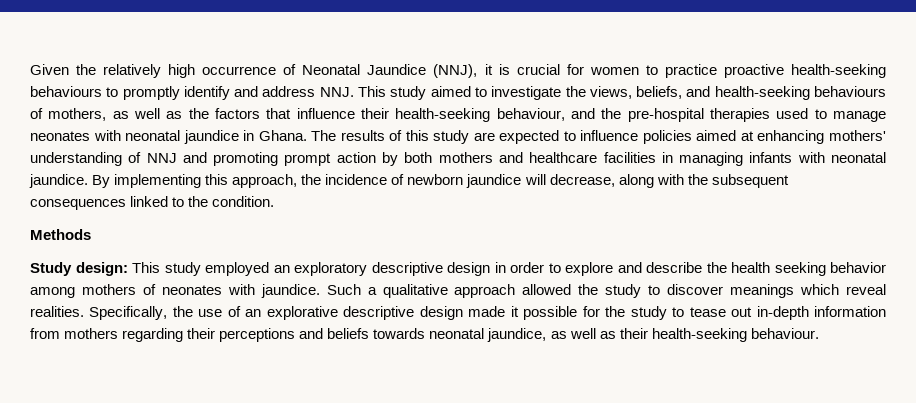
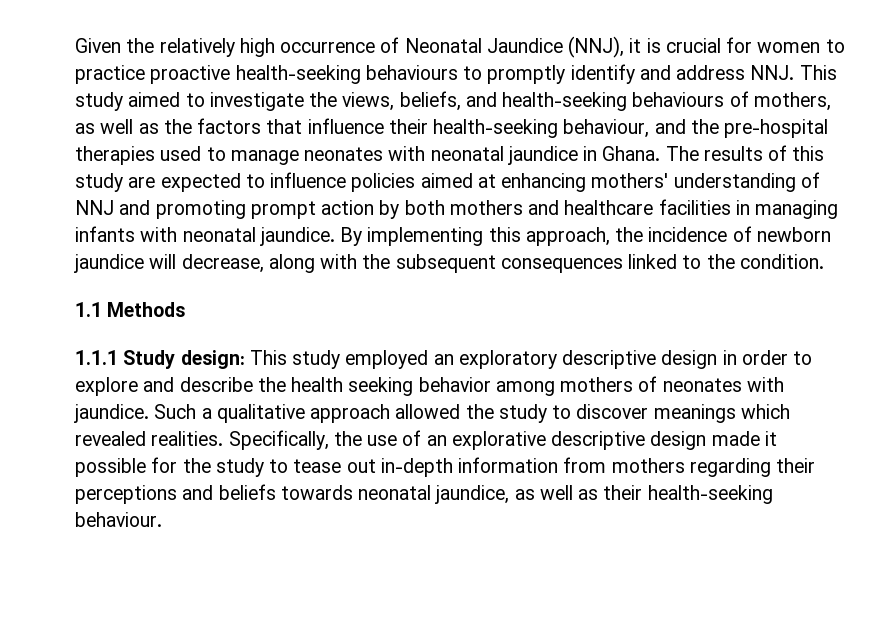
- Methods
+ 1.1 Methods
- Study design: This study employed an exploratory descriptive design in order to explore and describe the health seeking behavior among mothers of neonates with jaundice.
+ 1.1.1 Study design: This study employed an exploratory descriptive design in order to explore and describe the health seeking behavior among mothers of neonates with jaundice.
- Such a qualitative approach allowed the study to discover meanings which reveal realities.
+ Such a qualitative approach allowed the study to discover meanings which revealed realities.

